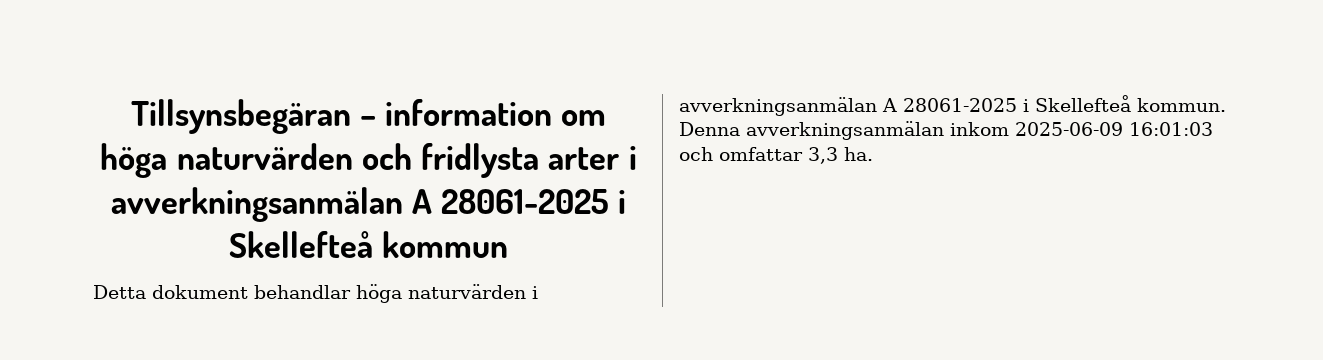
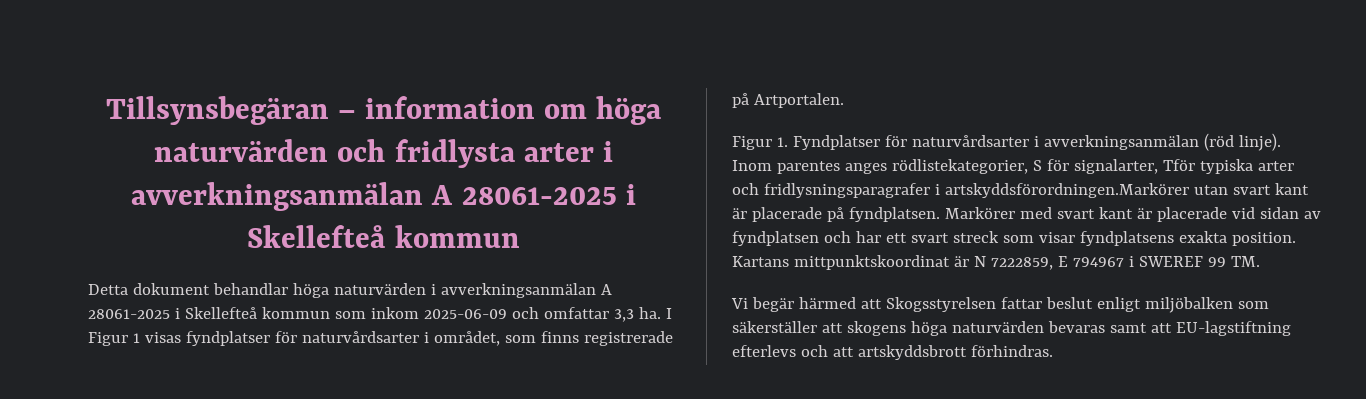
- Detta dokument behandlar höga naturvärden i avverkningsanmälan A 28061-2025 i Skellefteå kommun. Denna avverkningsanmälan inkom 2025-06-09 16:01:03 och omfattar 3,3 ha.
+ Detta dokument behandlar höga naturvärden i avverkningsanmälan A 28061-2025 i Skellefteå kommun som inkom 2025-06-09 och omfattar 3,3 ha.
+ I Figur 1 visas fyndplatser för naturvårdsarter i området, som finns registrerade på Artportalen.
+ Figur 1. Fyndplatser för naturvårdsarter i avverkningsanmälan (röd linje). Inom parentes anges rödlistekategorier, S för signalarter, Tför typiska arter och fridlysningsparagrafer i artskyddsförordningen.Markörer utan svart kant är placerade på fyndplatsen. Markörer med svart kant är placerade vid sidan av fyndplatsen och har ett svart streck som visar fyndplatsens exakta position. Kartans mittpunktskoordinat är N 7222859, E 794967 i SWEREF 99 TM.
+ Vi begär härmed att Skogsstyrelsen fattar beslut enligt miljöbalken som säkerställer att skogens höga naturvärden bevaras samt att EU-lagstiftning efterlevs och att artskyddsbrott förhindras.

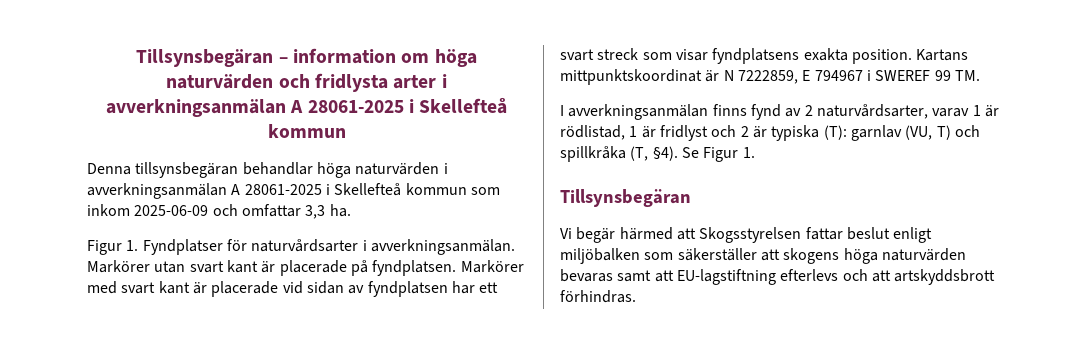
- Detta dokument behandlar höga naturvärden i avverkningsanmälan A 28061-2025 i Skellefteå kommun som inkom 2025-06-09 och omfattar 3,3 ha. I Figur 1 visas fyndplatser för naturvårdsarter i området, som finns registrerade på Artportalen.
+ Denna tillsynsbegäran behandlar höga naturvärden i avverkningsanmälan A 28061-2025 i Skellefteå kommun som inkom 2025-06-09 och omfattar 3,3 ha.
- Figur 1. Fyndplatser för naturvårdsarter i avverkningsanmälan (röd linje). Inom parentes anges rödlistekategorier, S för signalarter, Tför typiska arter och fridlysningsparagrafer i artskyddsförordningen.Markörer utan svart kant är placerade på fyndplatsen.
+ Figur 1. Fyndplatser för naturvårdsarter i avverkningsanmälan. Markörer utan svart kant är placerade på fyndplatsen.
- Markörer med svart kant är placerade vid sidan av fyndplatsen och har ett svart streck som visar fyndplatsens exakta position.
+ Markörer med svart kant är placerade vid sidan av fyndplatsen har ett svart streck som visar fyndplatsens exakta position.
+ I avverkningsanmälan finns fynd av 2 naturvårdsarter, varav 1 är rödlistad, 1 är fridlyst och 2 är typiska (T): garnlav (VU, T) och spillkråka (T, §4). Se Figur 1.
+ Tillsynsbegäran

